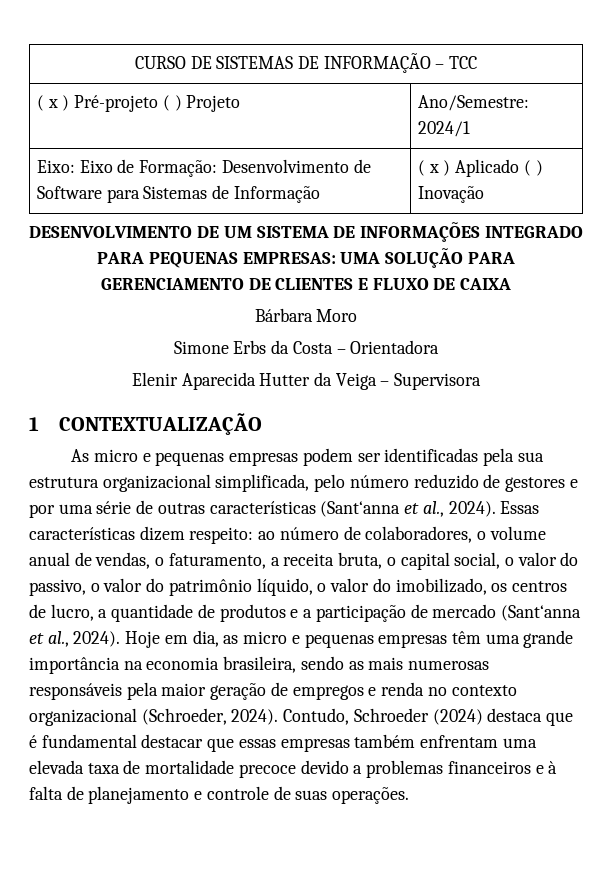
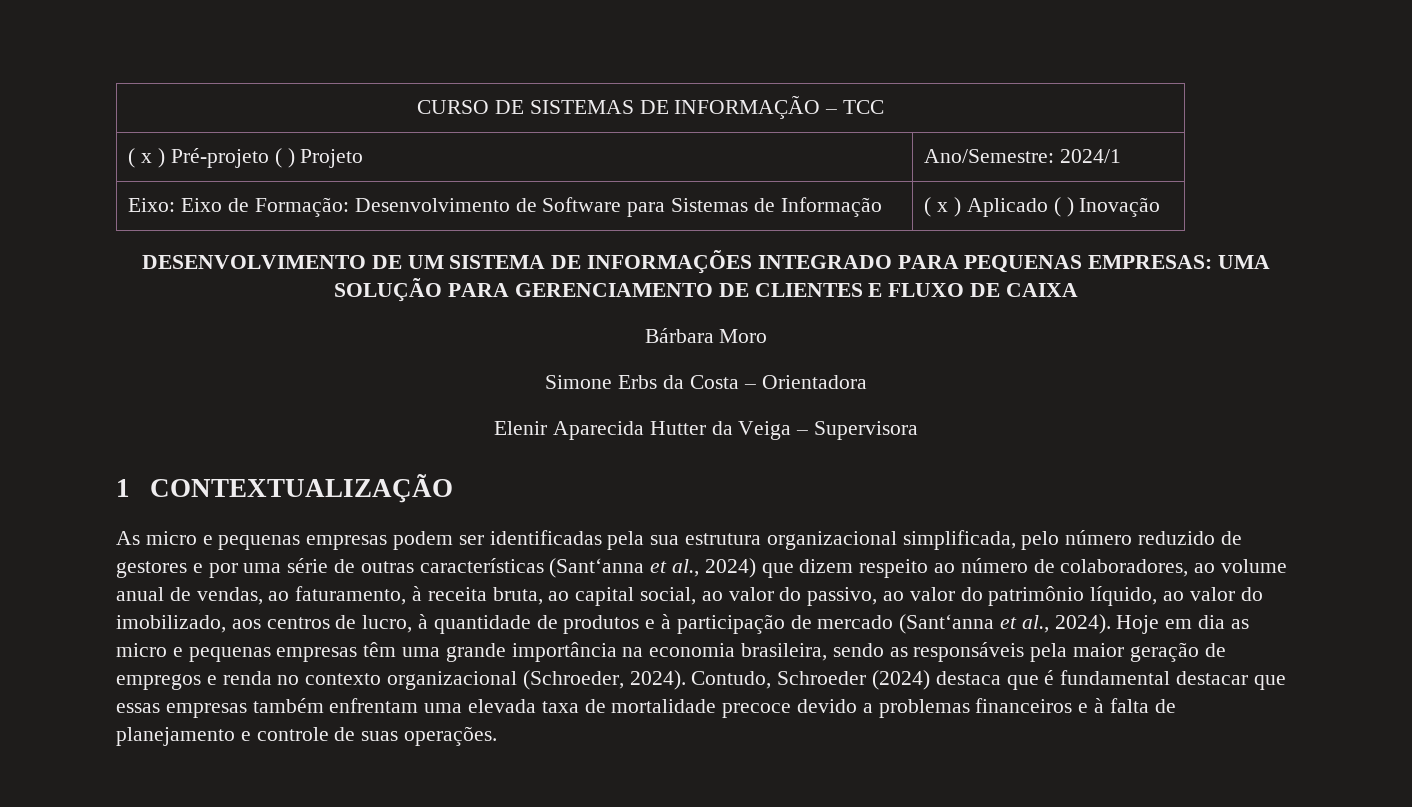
- As micro e pequenas empresas podem ser identificadas pela sua estrutura organizacional simplificada, pelo número reduzido de gestores e por uma série de outras características (Sant‘anna et al., 2024). Essas características dizem respeito: ao número de colaboradores, o volume anual de vendas, o faturamento, a receita bruta, o capital social, o valor do passivo, o valor do patrimônio líquido, o valor do imobilizado, os centros de lucro, a quantidade de produtos e a participação de mercado (Sant‘anna et al., 2024).
+ As micro e pequenas empresas podem ser identificadas pela sua estrutura organizacional simplificada, pelo número reduzido de gestores e por uma série de outras características (Sant‘anna et al., 2024) que dizem respeito ao número de colaboradores, ao volume anual de vendas, ao faturamento, à receita bruta, ao capital social, ao valor do passivo, ao valor do patrimônio líquido, ao valor do imobilizado, aos centros de lucro, à quantidade de produtos e à participação de mercado (Sant‘anna et al., 2024).
- Hoje em dia, as micro e pequenas empresas têm uma grande importância na economia brasileira, sendo as mais numerosas responsáveis pela maior geração de empregos e renda no contexto organizacional (Schroeder, 2024).
+ Hoje em dia as micro e pequenas empresas têm uma grande importância na economia brasileira, sendo as responsáveis pela maior geração de empregos e renda no contexto organizacional (Schroeder, 2024).

